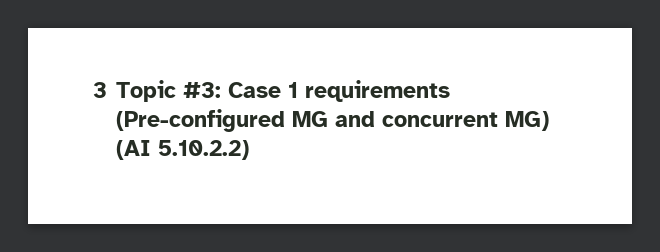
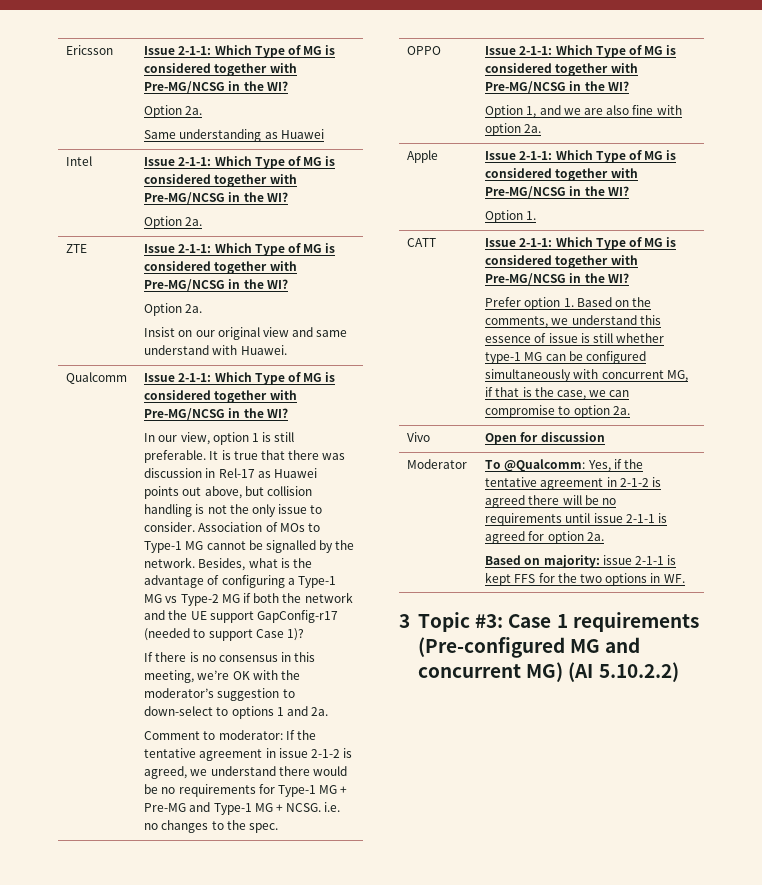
+ Ericsson | Issue 2-1-1: Which Type of MG is considered together with Pre-MG/NCSG in the WI?
+ Option 2a.
+ Same understanding as Huawei
+ Intel | Issue 2-1-1: Which Type of MG is considered together with Pre-MG/NCSG in the WI?
+ Option 2a.
+ ZTE | Issue 2-1-1: Which Type of MG is considered together with Pre-MG/NCSG in the WI?
+ Option 2a.
+ Insist on our original view and same understand with Huawei.
+ Qualcomm | Issue 2-1-1: Which Type of MG is considered together with Pre-MG/NCSG in the WI?
+ In our view, option 1 is still preferable. It is true that there was discussion in Rel-17 as Huawei points out above, but collision handling is not the only issue to consider. Association of MOs to Type-1 MG cannot be signalled by the network. Besides, what is the advantage of configuring a Type-1 MG vs Type-2 MG if both the network and the UE support GapConfig-r17 (needed to support Case 1)?
+ If there is no consensus in this meeting, we’re OK with the moderator’s suggestion to down-select to options 1 and 2a.
+ Comment to moderator: If the tentative agreement in issue 2-1-2 is agreed, we understand there would be no requirements for Type-1 MG + Pre-MG and Type-1 MG + NCSG. i.e. no changes to the spec.
+ OPPO | Issue 2-1-1: Which Type of MG is considered together with Pre-MG/NCSG in the WI?
+ Option 1, and we are also fine with option 2a.
+ Apple | Issue 2-1-1: Which Type of MG is considered together with Pre-MG/NCSG in the WI?
+ Option 1.
+ CATT | Issue 2-1-1: Which Type of MG is considered together with Pre-MG/NCSG in the WI?
+ Prefer option 1. Based on the comments, we understand this essence of issue is still whether type-1 MG can be configured simultaneously with concurrent MG, if that is the case, we can compromise to option 2a.
+ Vivo | Open for discussion
+ Moderator | To @Qualcomm: Yes, if the tentative agreement in 2-1-2 is agreed there will be no requirements until issue 2-1-1 is agreed for option 2a.
+ Based on majority: issue 2-1-1 is kept FFS for the two options in WF.

